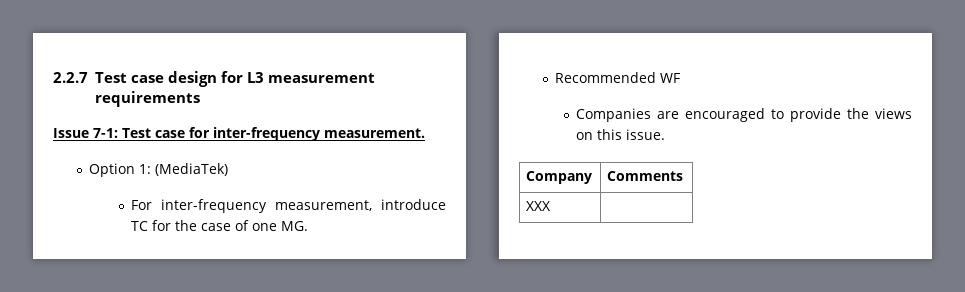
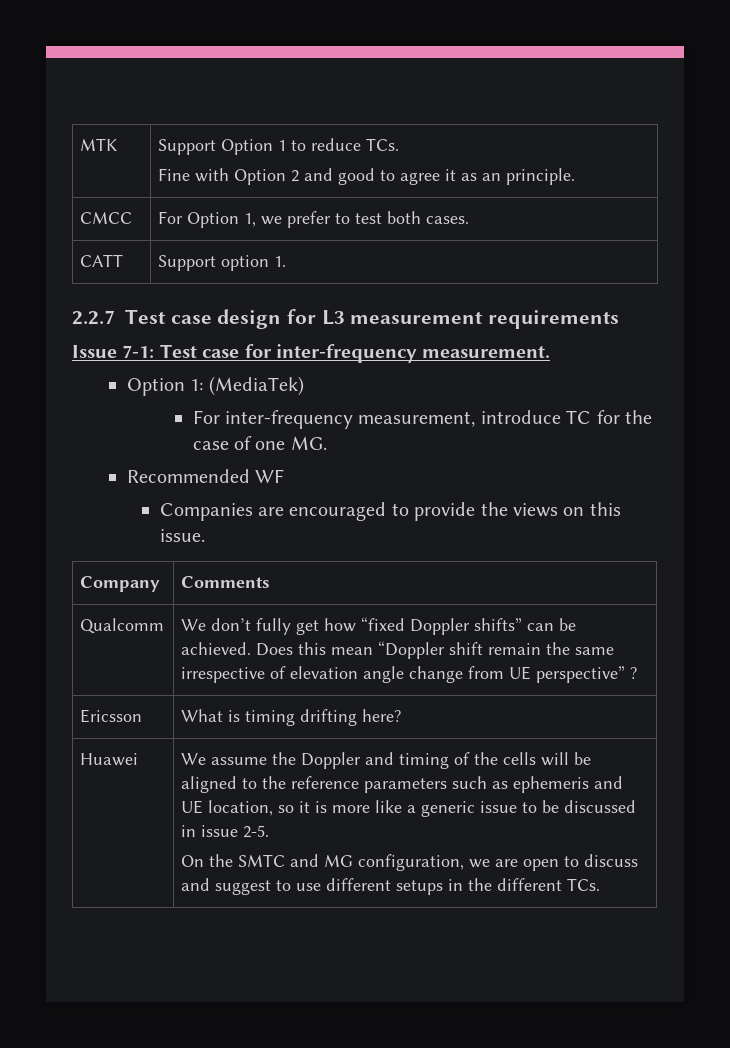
+ MTK | Support Option 1 to reduce TCs.
+ Fine with Option 2 and good to agree it as an principle.
+ CMCC | For Option 1, we prefer to test both cases.
+ CATT | Support option 1.
- XXX |
+ Qualcomm | We don’t fully get how “fixed Doppler shifts” can be achieved. Does this mean “Doppler shift remain the same irrespective of elevation angle change from UE perspective” ?
+ Ericsson | What is timing drifting here?
+ Huawei | We assume the Doppler and timing of the cells will be aligned to the reference parameters such as ephemeris and UE location, so it is more like a generic issue to be discussed in issue 2-5.
+ On the SMTC and MG configuration, we are open to discuss and suggest to use different setups in the different TCs.

